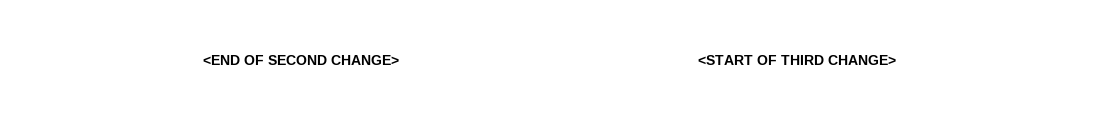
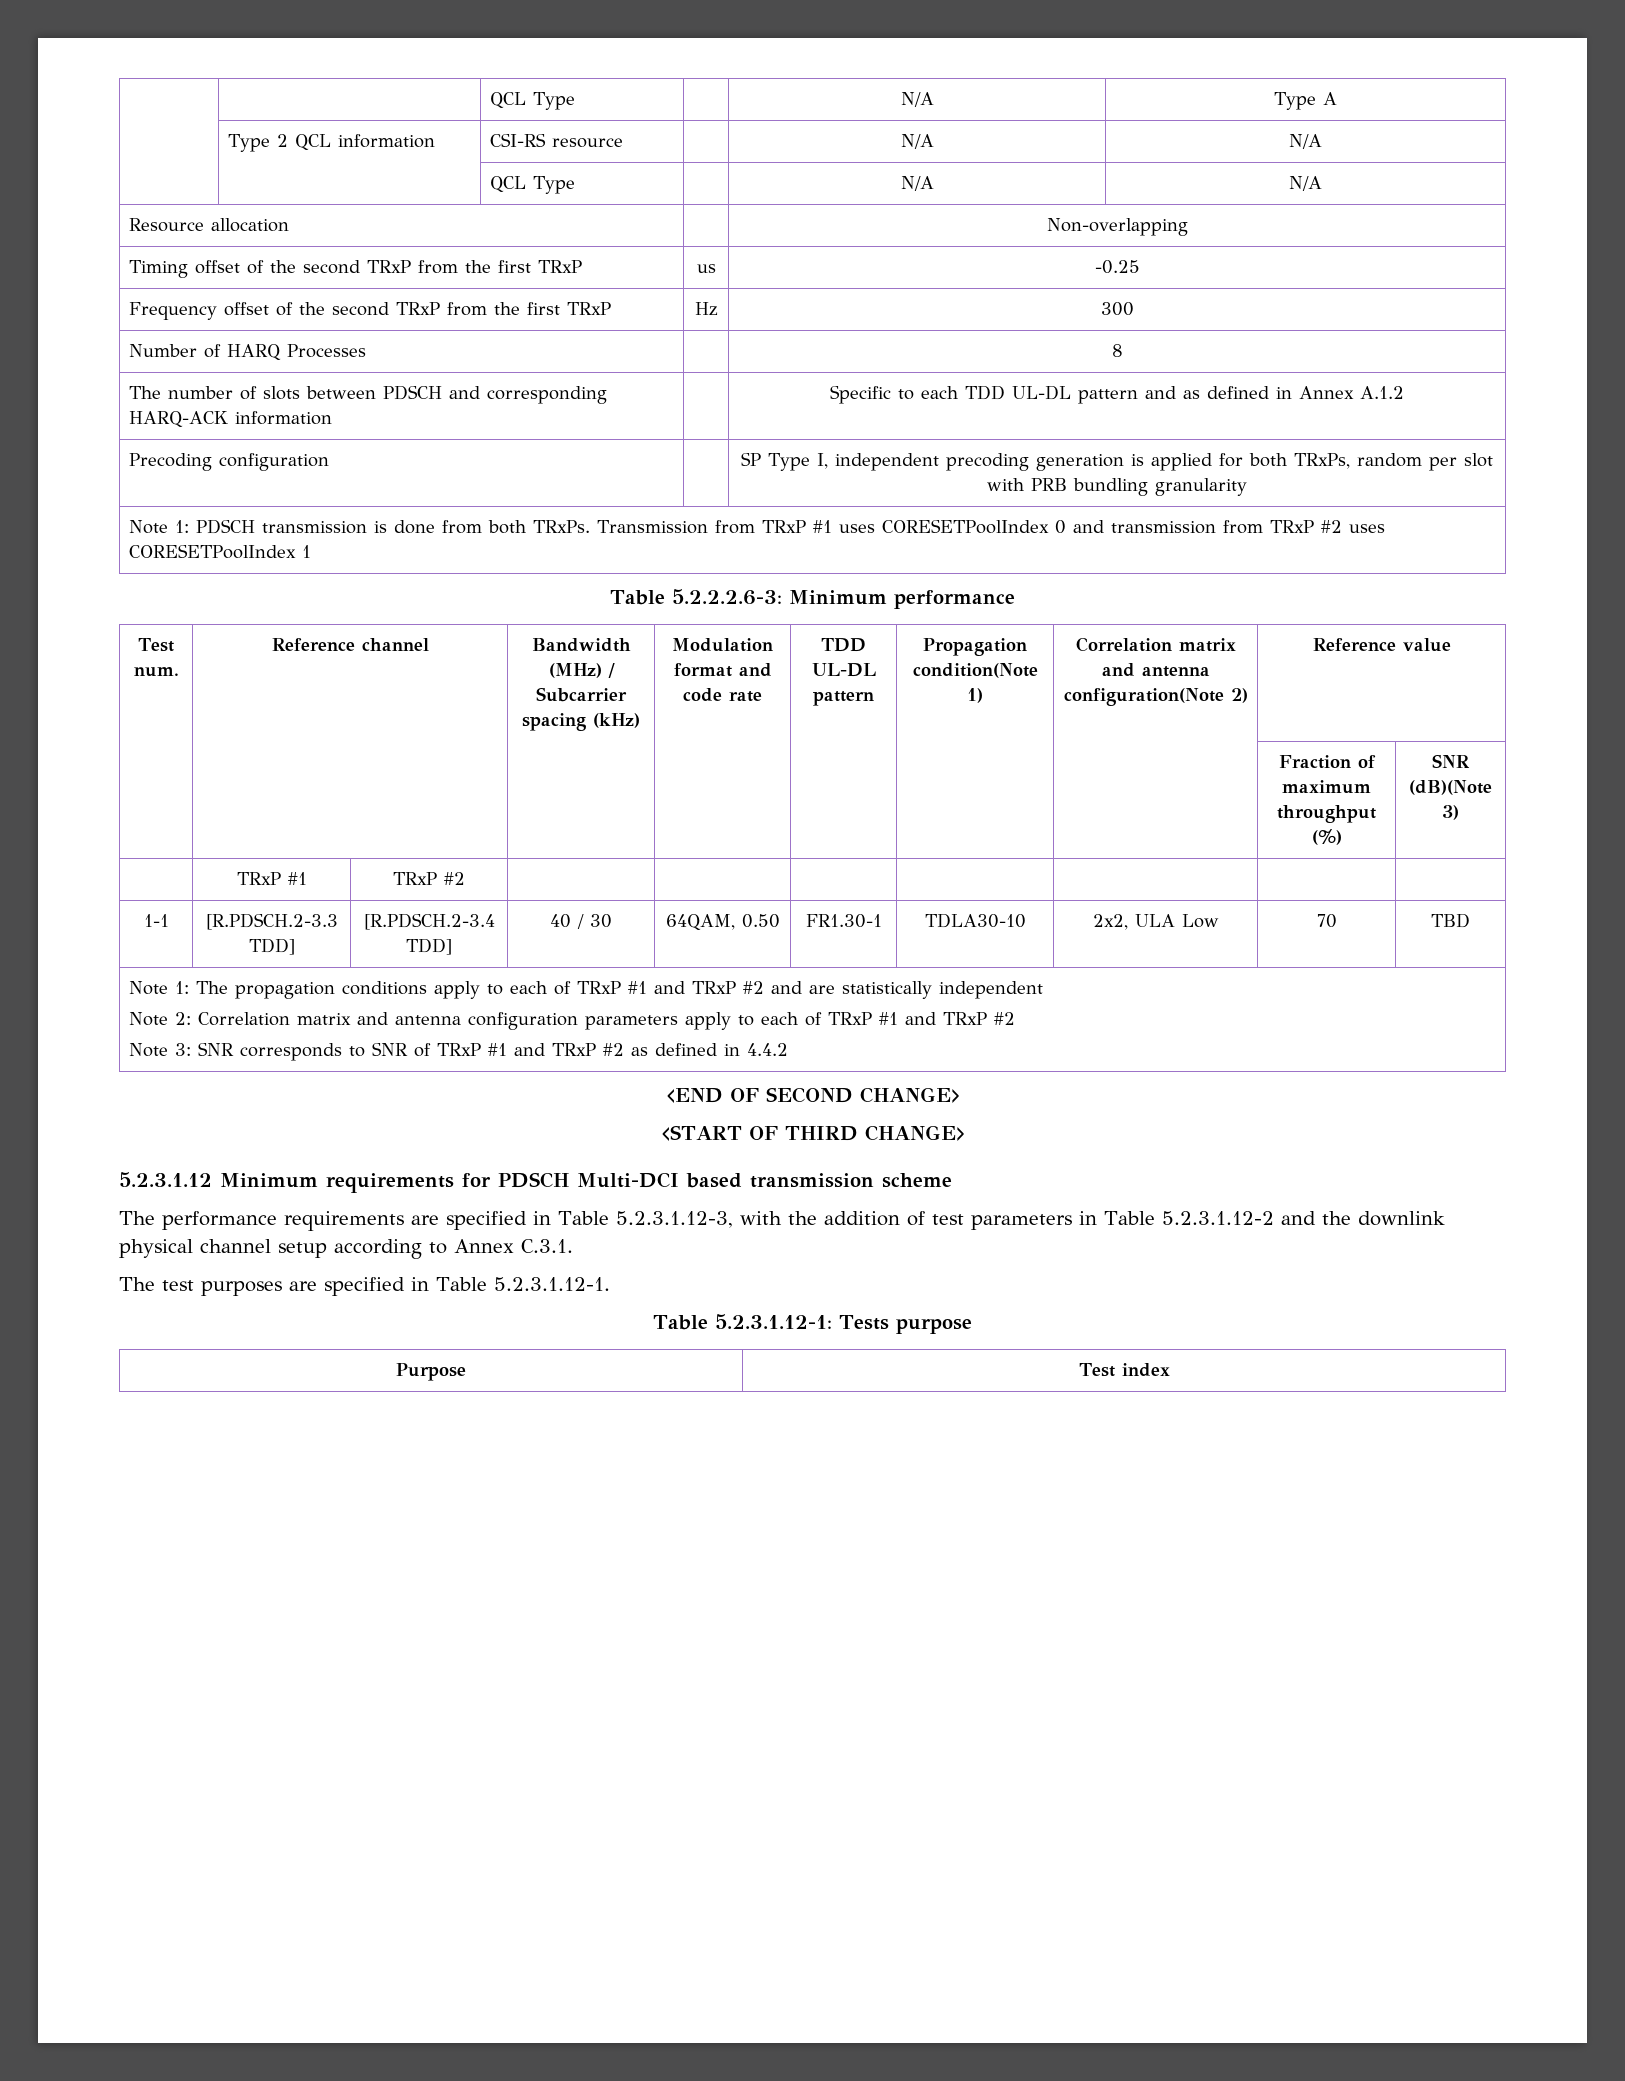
+ | | QCL Type | | N/A | Type A
+ | Type 2 QCL information | CSI-RS resource | | N/A | N/A
+ | | QCL Type | | N/A | N/A
+ Resource allocation | | Non-overlapping
+ Timing offset of the second TRxP from the first TRxP | us | -0.25
+ Frequency offset of the second TRxP from the first TRxP | Hz | 300
+ Number of HARQ Processes | | 8
+ The number of slots between PDSCH and corresponding HARQ-ACK information | | Specific to each TDD UL-DL pattern and as defined in Annex A.1.2
+ Precoding configuration | | SP Type I, independent precoding generation is applied for both TRxPs, random per slot with PRB bundling granularity
+ Note 1: PDSCH transmission is done from both TRxPs. Transmission from TRxP #1 uses CORESETPoolIndex 0 and transmission from TRxP #2 uses CORESETPoolIndex 1
+ Table 5.2.2.2.6-3: Minimum performance
+ Test num. | Reference channel | Bandwidth (MHz) / Subcarrier spacing (kHz) | Modulation format and code rate | TDD UL-DL pattern | Propagation condition(Note 1) | Correlation matrix and antenna configuration(Note 2) | Reference value
+ | | | | | | | Fraction of maximum throughput (%) | SNR (dB)(Note 3)
+ | TRxP #1 | TRxP #2 | | | | | | |
+ 1-1 | [R.PDSCH.2-3.3 TDD] | [R.PDSCH.2-3.4 TDD] | 40 / 30 | 64QAM, 0.50 | FR1.30-1 | TDLA30-10 | 2x2, ULA Low | 70 | TBD
+ Note 1: The propagation conditions apply to each of TRxP #1 and TRxP #2 and are statistically independent
+ Note 2: Correlation matrix and antenna configuration parameters apply to each of TRxP #1 and TRxP #2
+ Note 3: SNR corresponds to SNR of TRxP #1 and TRxP #2 as defined in 4.4.2
+ 5.2.3.1.12 Minimum requirements for PDSCH Multi-DCI based transmission scheme
+ The performance requirements are specified in Table 5.2.3.1.12-3, with the addition of test parameters in Table 5.2.3.1.12-2 and the downlink physical channel setup according to Annex C.3.1.
+ The test purposes are specified in Table 5.2.3.1.12-1.
+ Table 5.2.3.1.12-1: Tests purpose
+ Purpose | Test index

